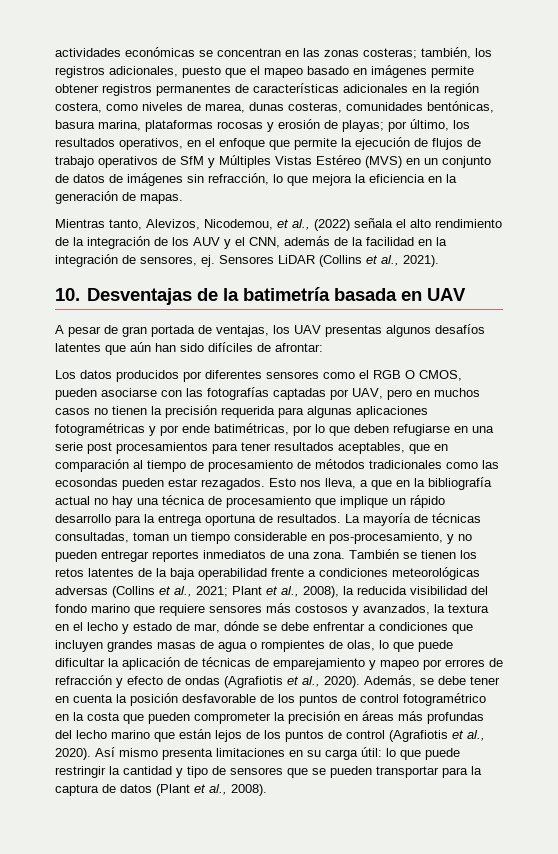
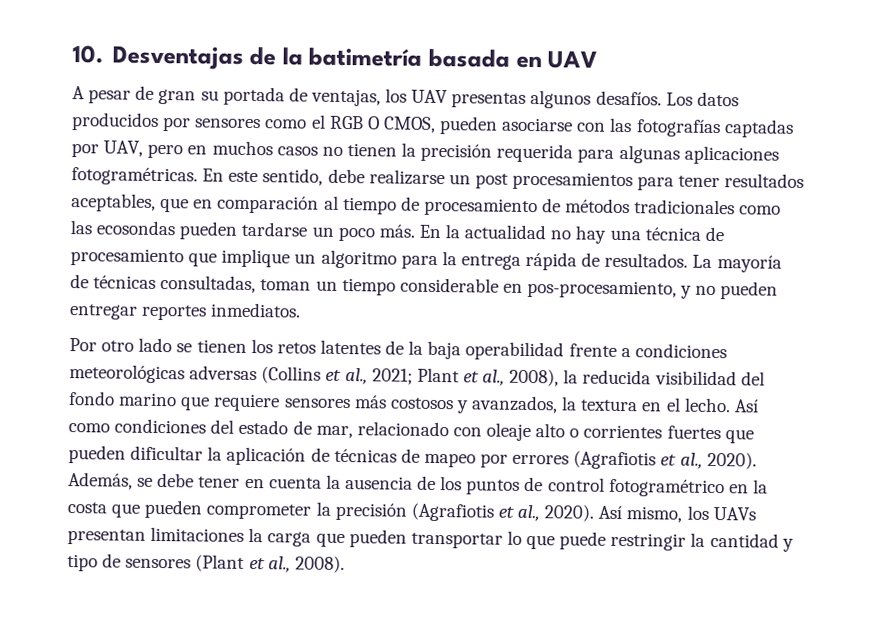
- actividades económicas se concentran en las zonas costeras; también, los registros adicionales, puesto que el mapeo basado en imágenes permite obtener registros permanentes de características adicionales en la región costera, como niveles de marea, dunas costeras, comunidades bentónicas, basura marina, plataformas rocosas y erosión de playas; por último, los resultados operativos, en el enfoque que permite la ejecución de flujos de trabajo operativos de SfM y Múltiples Vistas Estéreo (MVS) en un conjunto de datos de imágenes sin refracción, lo que mejora la eficiencia en la generación de mapas.
- Mientras tanto, Alevizos, Nicodemou, et al., (2022) señala el alto rendimiento de la integración de los AUV y el CNN, además de la facilidad en la integración de sensores, ej. Sensores LiDAR (Collins et al., 2021).
- A pesar de gran portada de ventajas, los UAV presentas algunos desafíos latentes que aún han sido difíciles de afrontar:
- Los datos producidos por diferentes sensores como el RGB O CMOS, pueden asociarse con las fotografías captadas por UAV, pero en muchos casos no tienen la precisión requerida para algunas aplicaciones fotogramétricas y por ende batimétricas, por lo que deben refugiarse en una serie post procesamientos para tener resultados aceptables, que en comparación al tiempo de procesamiento de métodos tradicionales como las ecosondas pueden estar rezagados. Esto nos lleva, a que en la bibliografía actual no hay una técnica de procesamiento que implique un rápido desarrollo para la entrega oportuna de resultados.
+ A pesar de gran su portada de ventajas, los UAV presentas algunos desafíos. Los datos producidos por sensores como el RGB O CMOS, pueden asociarse con las fotografías captadas por UAV, pero en muchos casos no tienen la precisión requerida para algunas aplicaciones fotogramétricas. En este sentido, debe realizarse un post procesamientos para tener resultados aceptables, que en comparación al tiempo de procesamiento de métodos tradicionales como las ecosondas pueden tardarse un poco más. En la actualidad no hay una técnica de procesamiento que implique un algoritmo para la entrega rápida de resultados.
- La mayoría de técnicas consultadas, toman un tiempo considerable en pos-procesamiento, y no pueden entregar reportes inmediatos de una zona. También se tienen los retos latentes de la baja operabilidad frente a condiciones meteorológicas adversas (Collins et al., 2021;
+ La mayoría de técnicas consultadas, toman un tiempo considerable en pos-procesamiento, y no pueden entregar reportes inmediatos.
+ Por otro lado se tienen los retos latentes de la baja operabilidad frente a condiciones meteorológicas adversas (Collins et al., 2021;
- Plant et al., 2008), la reducida visibilidad del fondo marino que requiere sensores más costosos y avanzados, la textura en el lecho y estado de mar, dónde se debe enfrentar a condiciones que incluyen grandes masas de agua o rompientes de olas, lo que puede dificultar la aplicación de técnicas de emparejamiento y mapeo por errores de refracción y efecto de ondas (Agrafiotis et al., 2020).
+ Plant et al., 2008), la reducida visibilidad del fondo marino que requiere sensores más costosos y avanzados, la textura en el lecho. Así como condiciones del estado de mar, relacionado con oleaje alto o corrientes fuertes que pueden dificultar la aplicación de técnicas de mapeo por errores (Agrafiotis et al., 2020).
- Además, se debe tener en cuenta la posición desfavorable de los puntos de control fotogramétrico en la costa que pueden comprometer la precisión en áreas más profundas del lecho marino que están lejos de los puntos de control (Agrafiotis et al., 2020).
+ Además, se debe tener en cuenta la ausencia de los puntos de control fotogramétrico en la costa que pueden comprometer la precisión (Agrafiotis et al., 2020).
- Así mismo presenta limitaciones en su carga útil: lo que puede restringir la cantidad y tipo de sensores que se pueden transportar para la captura de datos (Plant et al., 2008).
+ Así mismo, los UAVs presentan limitaciones la carga que pueden transportar lo que puede restringir la cantidad y tipo de sensores (Plant et al., 2008).

